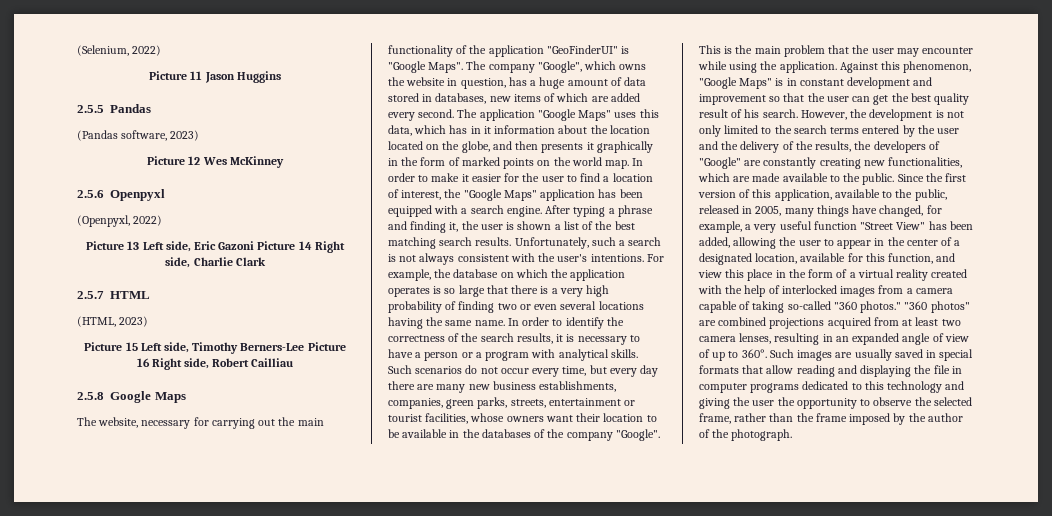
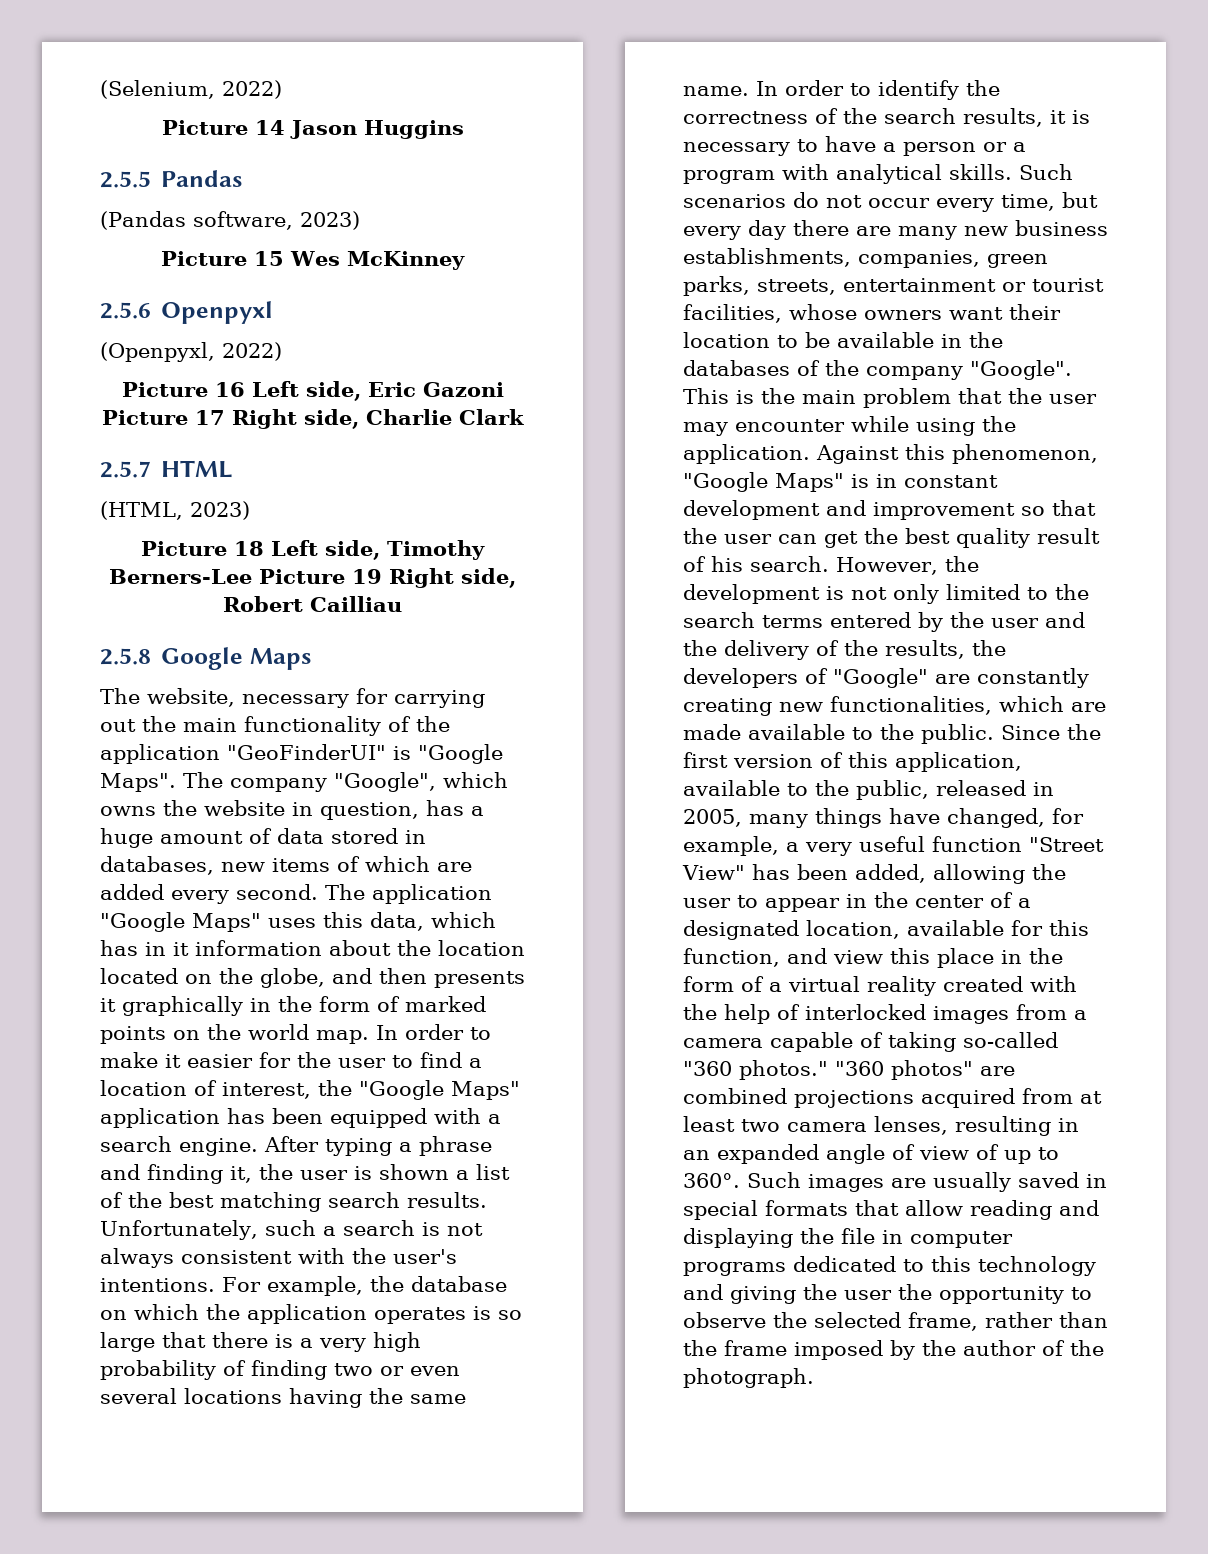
- Picture 11 Jason Huggins
+ Picture 14 Jason Huggins
- Picture 12 Wes McKinney
+ Picture 15 Wes McKinney
- Picture 13 Left side, Eric Gazoni Picture 14 Right side, Charlie Clark
+ Picture 16 Left side, Eric Gazoni Picture 17 Right side, Charlie Clark
- Picture 15 Left side, Timothy Berners-Lee Picture 16 Right side, Robert Cailliau
+ Picture 18 Left side, Timothy Berners-Lee Picture 19 Right side, Robert Cailliau

